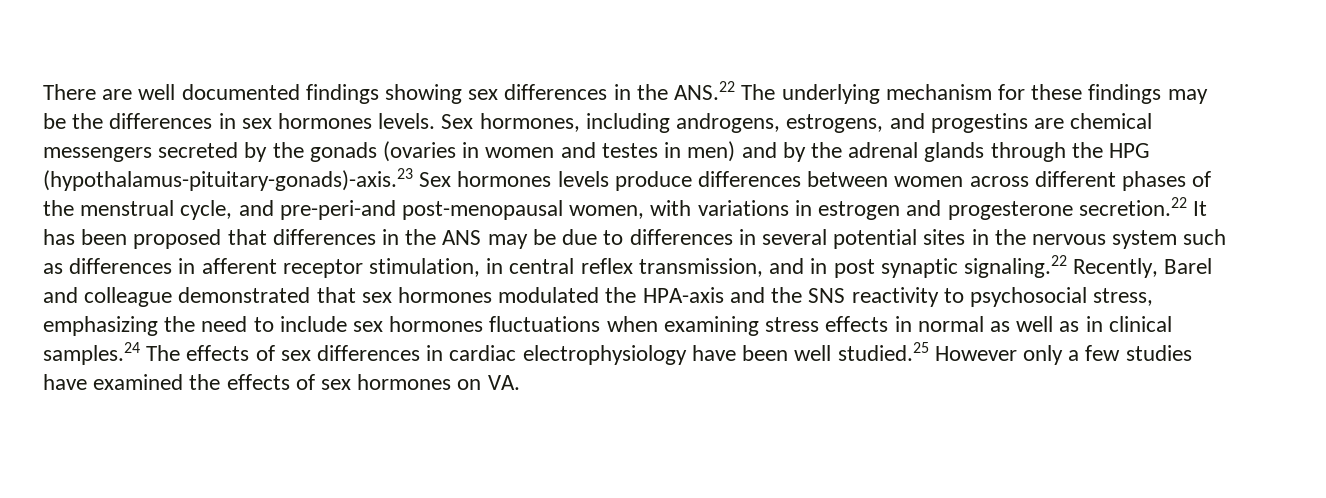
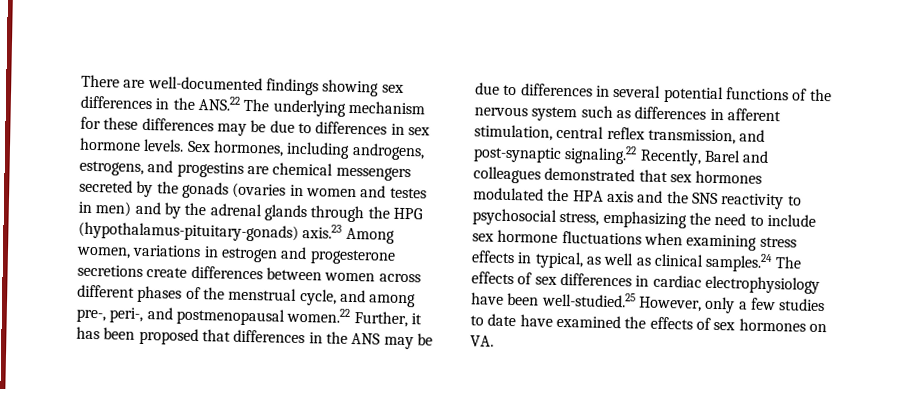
- There are well documented findings showing sex differences in the ANS.22 The underlying mechanism for these findings may be the differences in sex hormones levels.
+ There are well-documented findings showing sex differences in the ANS.22 The underlying mechanism for these differences may be due to differences in sex hormone levels.
- Sex hormones, including androgens, estrogens, and progestins are chemical messengers secreted by the gonads (ovaries in women and testes in men) and by the adrenal glands through the HPG (hypothalamus-pituitary-gonads)-axis.23 Sex hormones levels produce differences between women across different phases of the menstrual cycle, and pre-peri-and post-menopausal women, with variations in estrogen and progesterone secretion.22 It has been proposed that differences in the ANS may be due to differences in several potential sites in the nervous system such as differences in afferent receptor stimulation, in central reflex transmission, and in post synaptic signaling.22 Recently, Barel and colleague demonstrated that sex hormones modulated the HPA-axis and the SNS reactivity to psychosocial stress, emphasizing the need to include sex hormones fluctuations when examining stress effects in normal as well as in clinical samples.24 The effects of sex differences in cardiac electrophysiology have been well studied.25 However only a few studies have examined the effects of sex hormones on VA.
+ Sex hormones, including androgens, estrogens, and progestins are chemical messengers secreted by the gonads (ovaries in women and testes in men) and by the adrenal glands through the HPG (hypothalamus-pituitary-gonads) axis.23 Among women, variations in estrogen and progesterone secretions create differences between women across different phases of the menstrual cycle, and among pre-, peri-, and postmenopausal women.22 Further, it has been proposed that differences in the ANS may be due to differences in several potential functions of the nervous system such as differences in afferent stimulation, central reflex transmission, and post-synaptic signaling.22 Recently, Barel and colleagues demonstrated that sex hormones modulated the HPA axis and the SNS reactivity to psychosocial stress, emphasizing the need to include sex hormone fluctuations when examining stress effects in typical, as well as clinical samples.24 The effects of sex differences in cardiac electrophysiology have been well-studied.25 However, only a few studies to date have examined the effects of sex hormones on VA.

